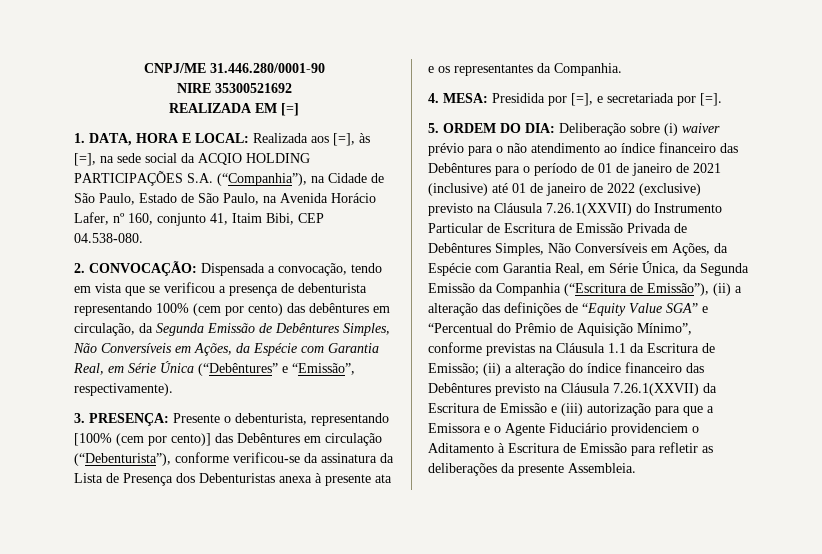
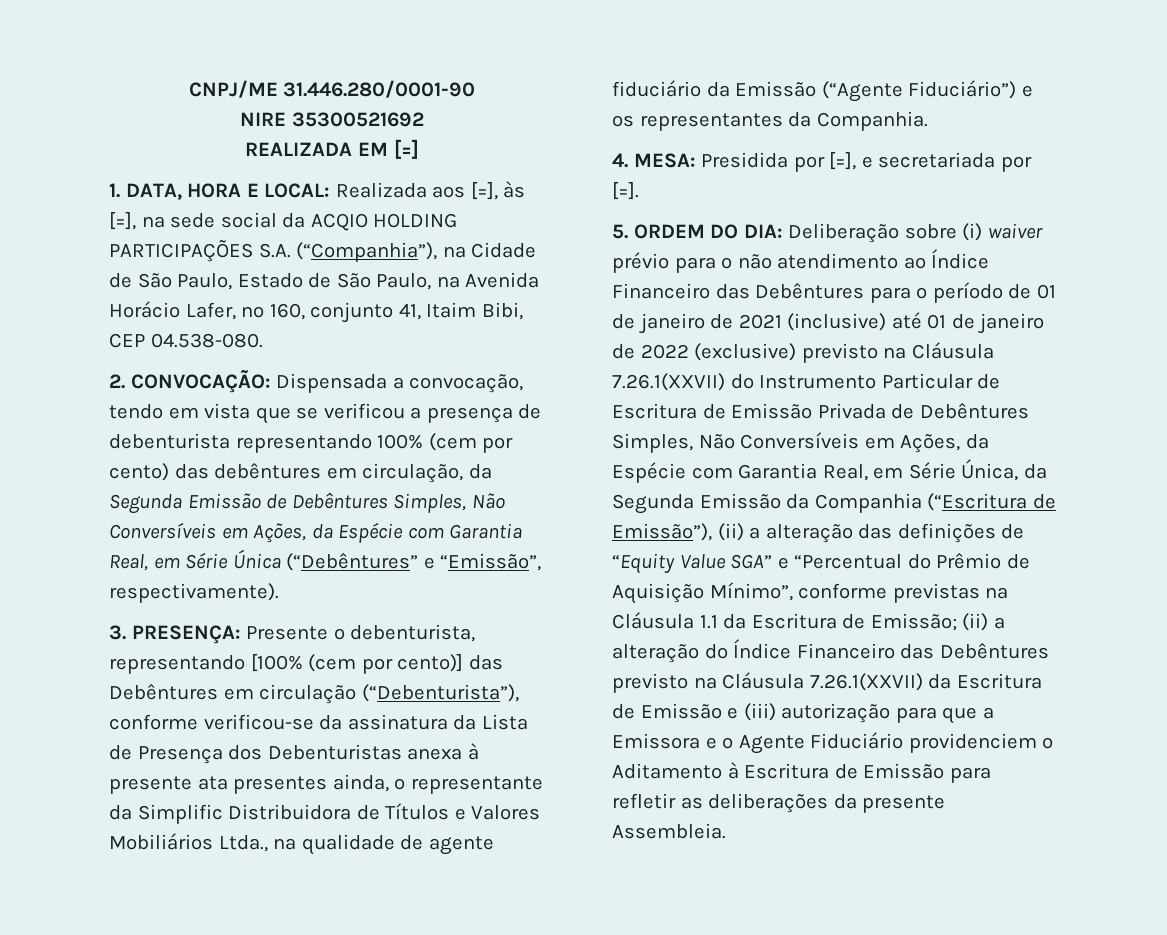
- 3. PRESENÇA: Presente o debenturista, representando [100% (cem por cento)] das Debêntures em circulação (“Debenturista”), conforme verificou-se da assinatura da Lista de Presença dos Debenturistas anexa à presente ata e os representantes da Companhia.
+ 3. PRESENÇA: Presente o debenturista, representando [100% (cem por cento)] das Debêntures em circulação (“Debenturista”), conforme verificou-se da assinatura da Lista de Presença dos Debenturistas anexa à presente ata presentes ainda, o representante da Simplific Distribuidora de Títulos e Valores Mobiliários Ltda., na qualidade de agente fiduciário da Emissão (“Agente Fiduciário”) e os representantes da Companhia.
- Deliberação sobre (i) waiver prévio para o não atendimento ao índice financeiro das Debêntures para o período de 01 de janeiro de 2021 (inclusive) até 01 de janeiro de 2022 (exclusive) previsto na Cláusula 7.26.1(XXVII) do Instrumento Particular de Escritura de Emissão Privada de Debêntures Simples, Não Conversíveis em Ações, da Espécie com Garantia Real, em Série Única, da Segunda Emissão da Companhia (“Escritura de Emissão”), (ii) a alteração das definições de “Equity Value SGA” e “Percentual do Prêmio de Aquisição Mínimo”, conforme previstas na Cláusula 1.1 da Escritura de Emissão;
+ Deliberação sobre (i) waiver prévio para o não atendimento ao Índice Financeiro das Debêntures para o período de 01 de janeiro de 2021 (inclusive) até 01 de janeiro de 2022 (exclusive) previsto na Cláusula 7.26.1(XXVII) do Instrumento Particular de Escritura de Emissão Privada de Debêntures Simples, Não Conversíveis em Ações, da Espécie com Garantia Real, em Série Única, da Segunda Emissão da Companhia (“Escritura de Emissão”), (ii) a alteração das definições de “Equity Value SGA” e “Percentual do Prêmio de Aquisição Mínimo”, conforme previstas na Cláusula 1.1 da Escritura de Emissão;
- (ii) a alteração do índice financeiro das Debêntures previsto na Cláusula 7.26.1(XXVII) da Escritura de Emissão e (iii) autorização para que a Emissora e o Agente Fiduciário providenciem o Aditamento à Escritura de Emissão para refletir as deliberações da presente Assembleia.
+ (ii) a alteração do Índice Financeiro das Debêntures previsto na Cláusula 7.26.1(XXVII) da Escritura de Emissão e (iii) autorização para que a Emissora e o Agente Fiduciário providenciem o Aditamento à Escritura de Emissão para refletir as deliberações da presente Assembleia.

